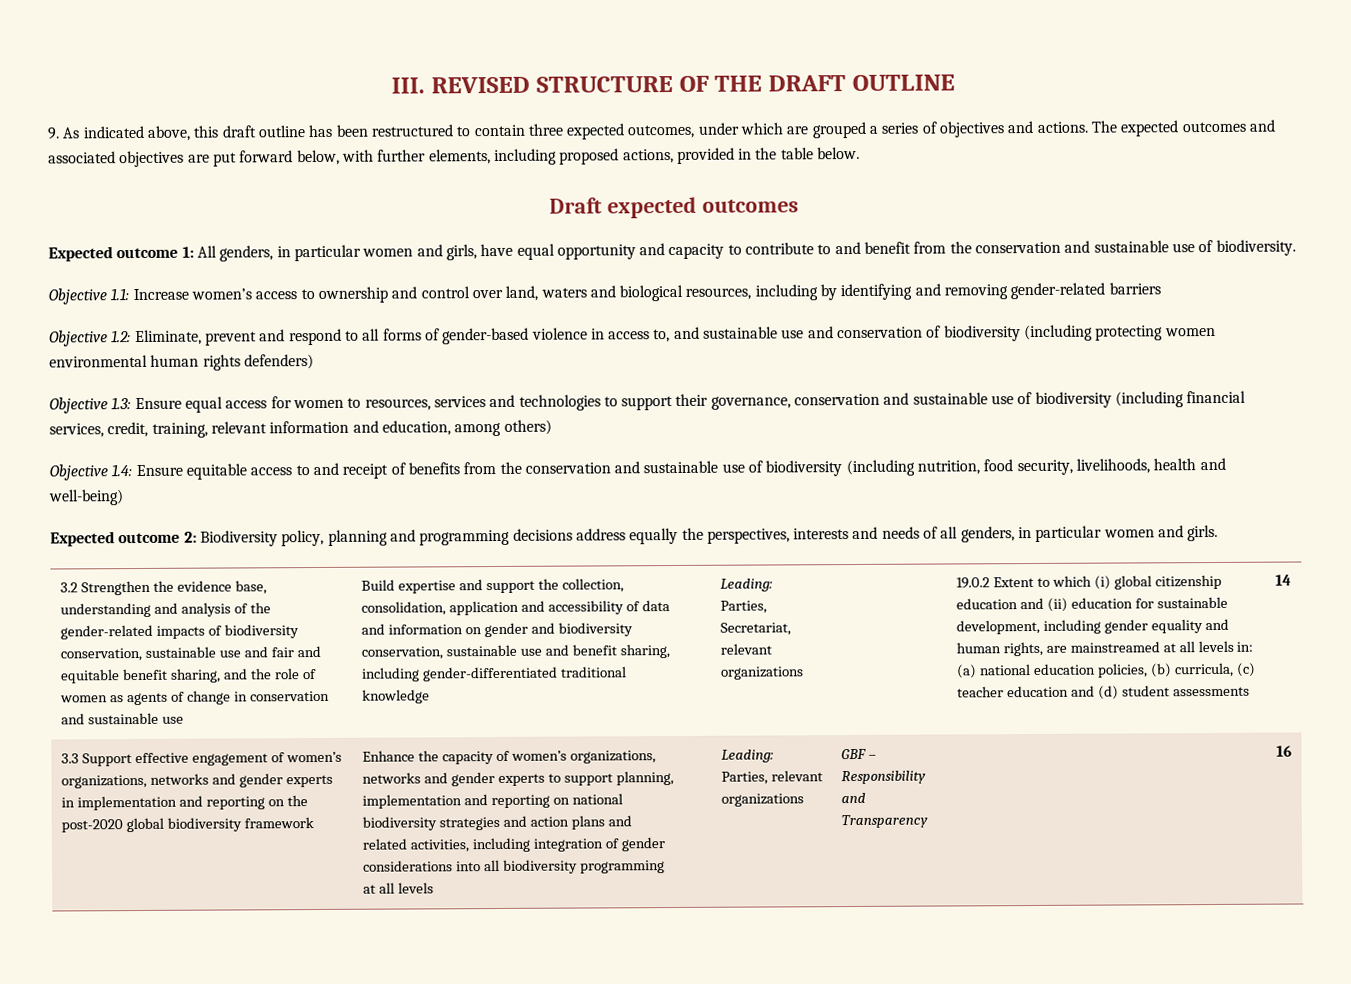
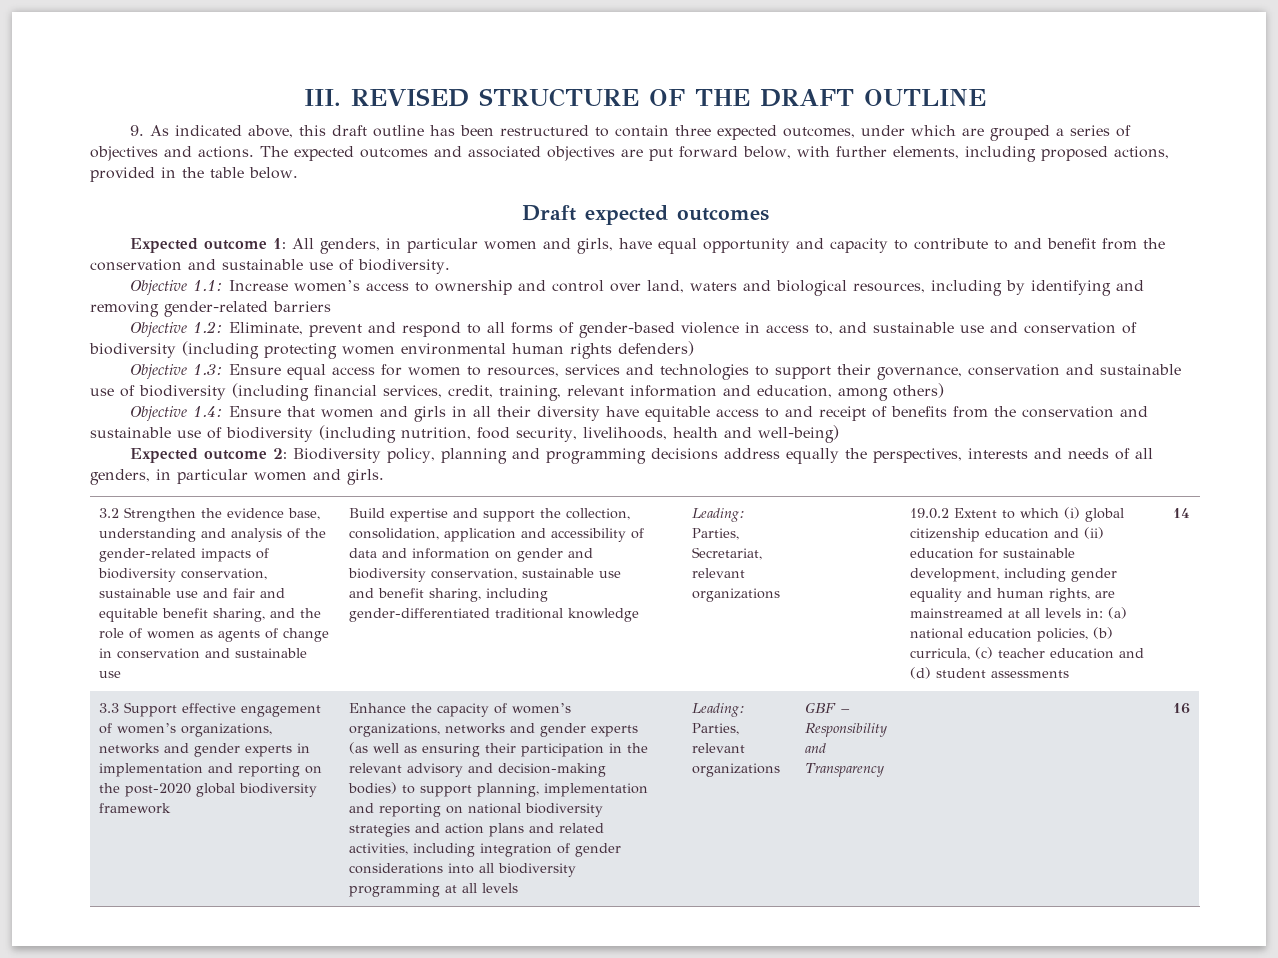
- Objective 1.4: Ensure equitable access to and receipt of benefits from the conservation and sustainable use of biodiversity (including nutrition, food security, livelihoods, health and well-being)
+ Objective 1.4: Ensure that women and girls in all their diversity have equitable access to and receipt of benefits from the conservation and sustainable use of biodiversity (including nutrition, food security, livelihoods, health and well-being)
- Enhance the capacity of women’s organizations, networks and gender experts to support planning, implementation and reporting on national biodiversity strategies and action plans and related activities, including integration of gender considerations into all biodiversity programming at all levels
+ Enhance the capacity of women’s organizations, networks and gender experts (as well as ensuring their participation in the relevant advisory and decision-making bodies) to support planning, implementation and reporting on national biodiversity strategies and action plans and related activities, including integration of gender considerations into all biodiversity programming at all levels

